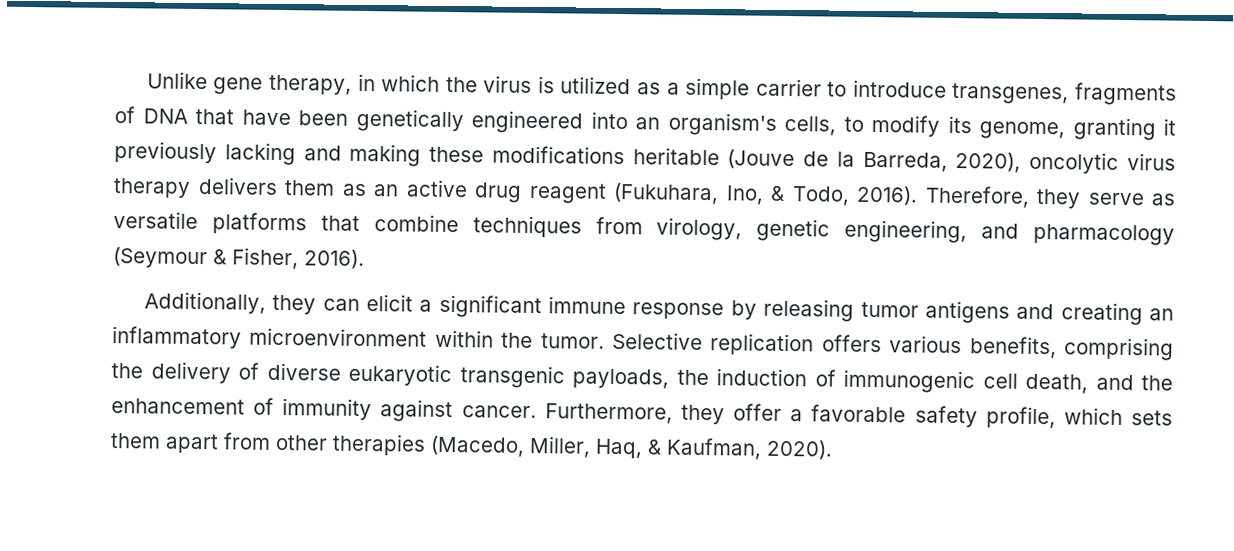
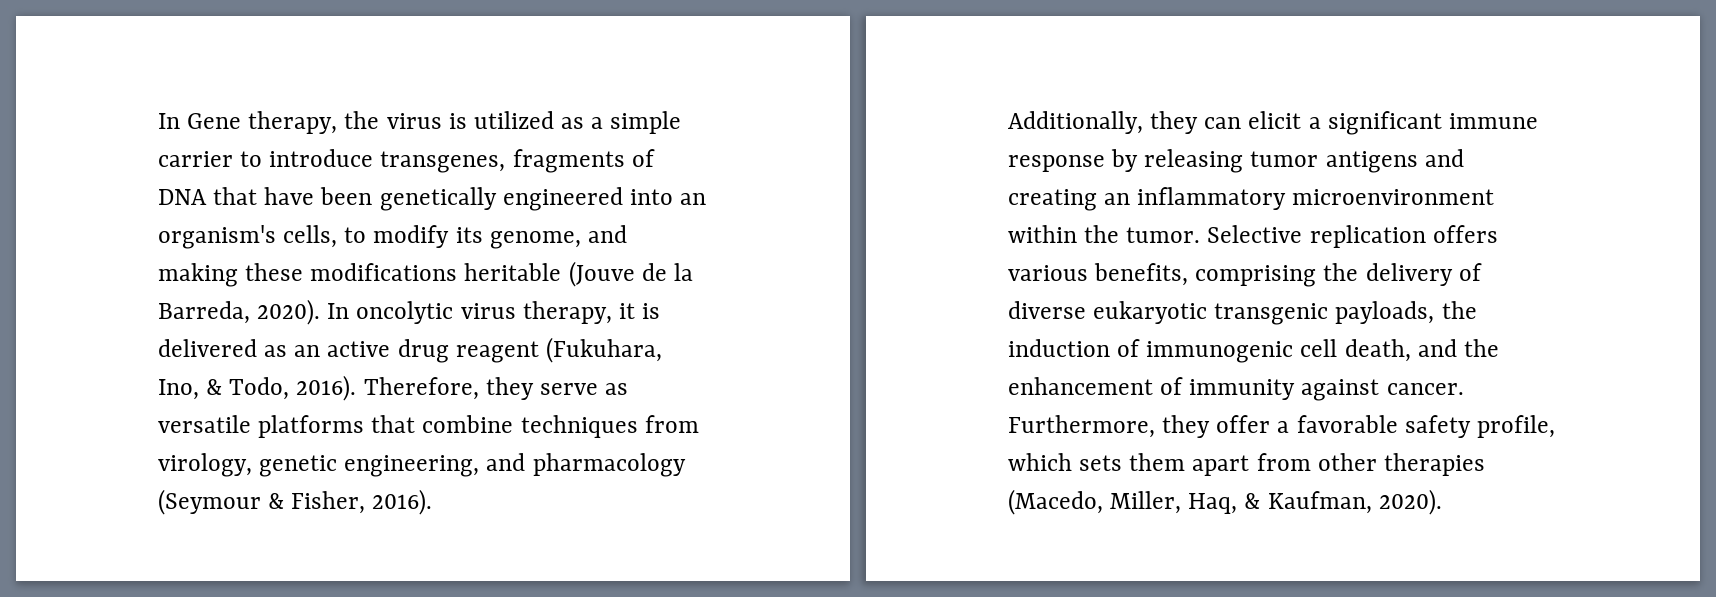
- Unlike gene therapy, in which the virus is utilized as a simple carrier to introduce transgenes, fragments of DNA that have been genetically engineered into an organism's cells, to modify its genome, granting it previously lacking and making these modifications heritable (Jouve de la Barreda, 2020), oncolytic virus therapy delivers them as an active drug reagent (Fukuhara, Ino, & Todo, 2016).
+ In Gene therapy, the virus is utilized as a simple carrier to introduce transgenes, fragments of DNA that have been genetically engineered into an organism's cells, to modify its genome, and making these modifications heritable (Jouve de la Barreda, 2020). In oncolytic virus therapy, it is delivered as an active drug reagent (Fukuhara, Ino, & Todo, 2016).

